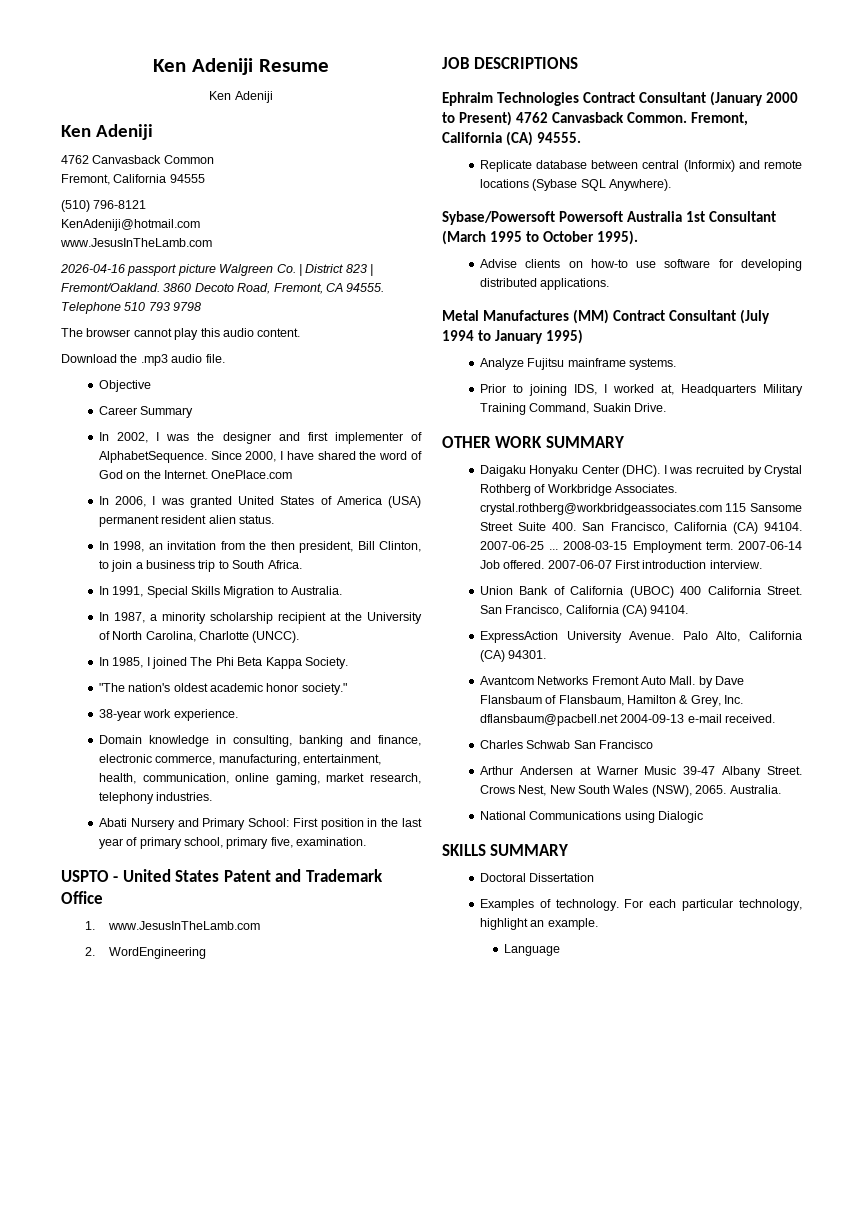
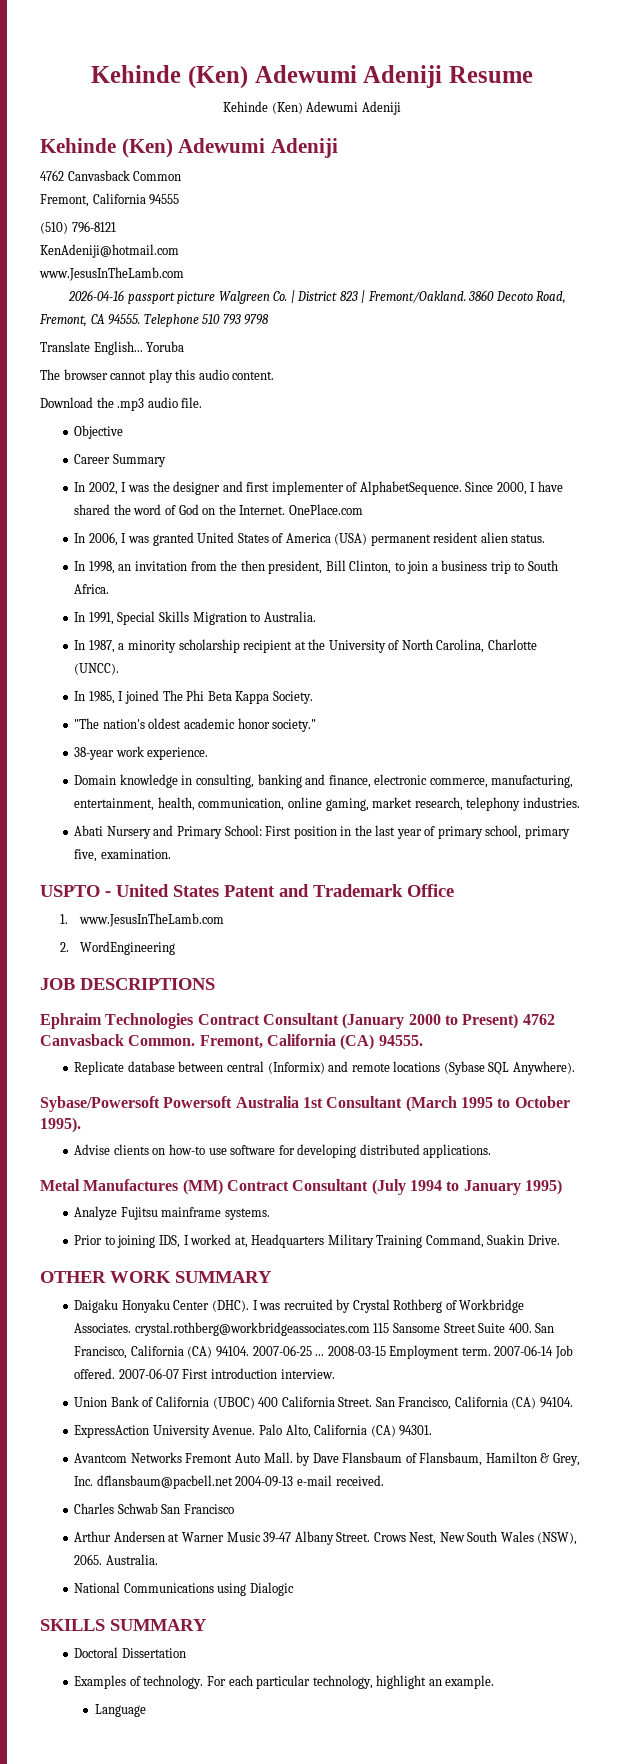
- Ken Adeniji Resume
- Ken Adeniji
- Ken Adeniji
+ Kehinde (Ken) Adewumi Adeniji Resume
+ Kehinde (Ken) Adewumi Adeniji
+ Kehinde (Ken) Adewumi Adeniji
+ Translate English... Yoruba

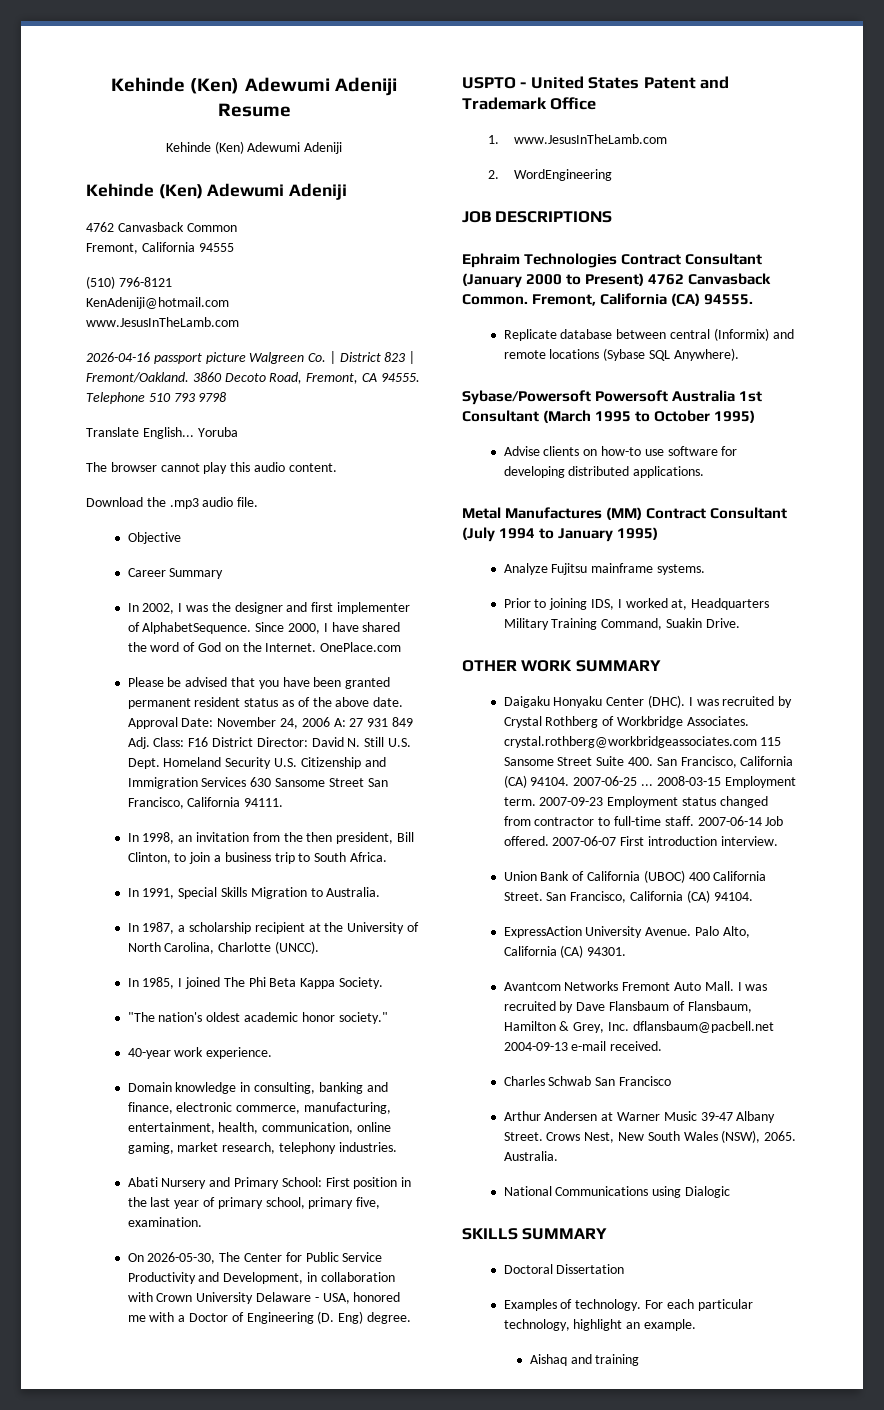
- In 2006, I was granted United States of America (USA) permanent resident alien status.
+ Please be advised that you have been granted permanent resident status as of the above date. Approval Date: November 24, 2006 A: 27 931 849 Adj. Class: F16 District Director: David N. Still U.S. Dept. Homeland Security U.S. Citizenship and Immigration Services 630 Sansome Street San Francisco, California 94111.
- In 1987, a minority scholarship recipient at the University of North Carolina, Charlotte (UNCC).
+ In 1987, a scholarship recipient at the University of North Carolina, Charlotte (UNCC).
- 38-year work experience.
+ 40-year work experience.
+ On 2026-05-30, The Center for Public Service Productivity and Development, in collaboration with Crown University Delaware - USA, honored me with a Doctor of Engineering (D. Eng) degree.
- Sybase/Powersoft Powersoft Australia 1st Consultant (March 1995 to October 1995).
+ Sybase/Powersoft Powersoft Australia 1st Consultant (March 1995 to October 1995)
+ 2007-09-23 Employment status changed from contractor to full-time staff.
- Avantcom Networks Fremont Auto Mall. by Dave Flansbaum of Flansbaum, Hamilton & Grey, Inc. dflansbaum@pacbell.net 2004-09-13 e-mail received.
+ Avantcom Networks Fremont Auto Mall. I was recruited by Dave Flansbaum of Flansbaum, Hamilton & Grey, Inc. dflansbaum@pacbell.net 2004-09-13 e-mail received.
- Language
+ Aishaq and training

